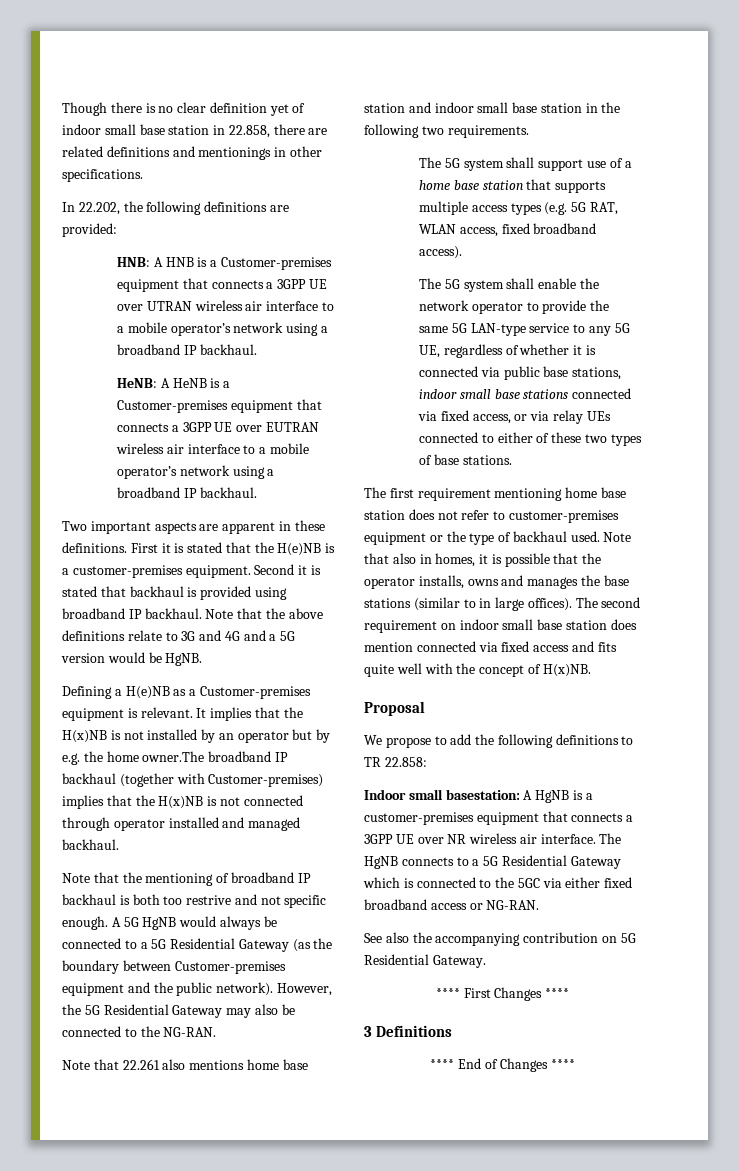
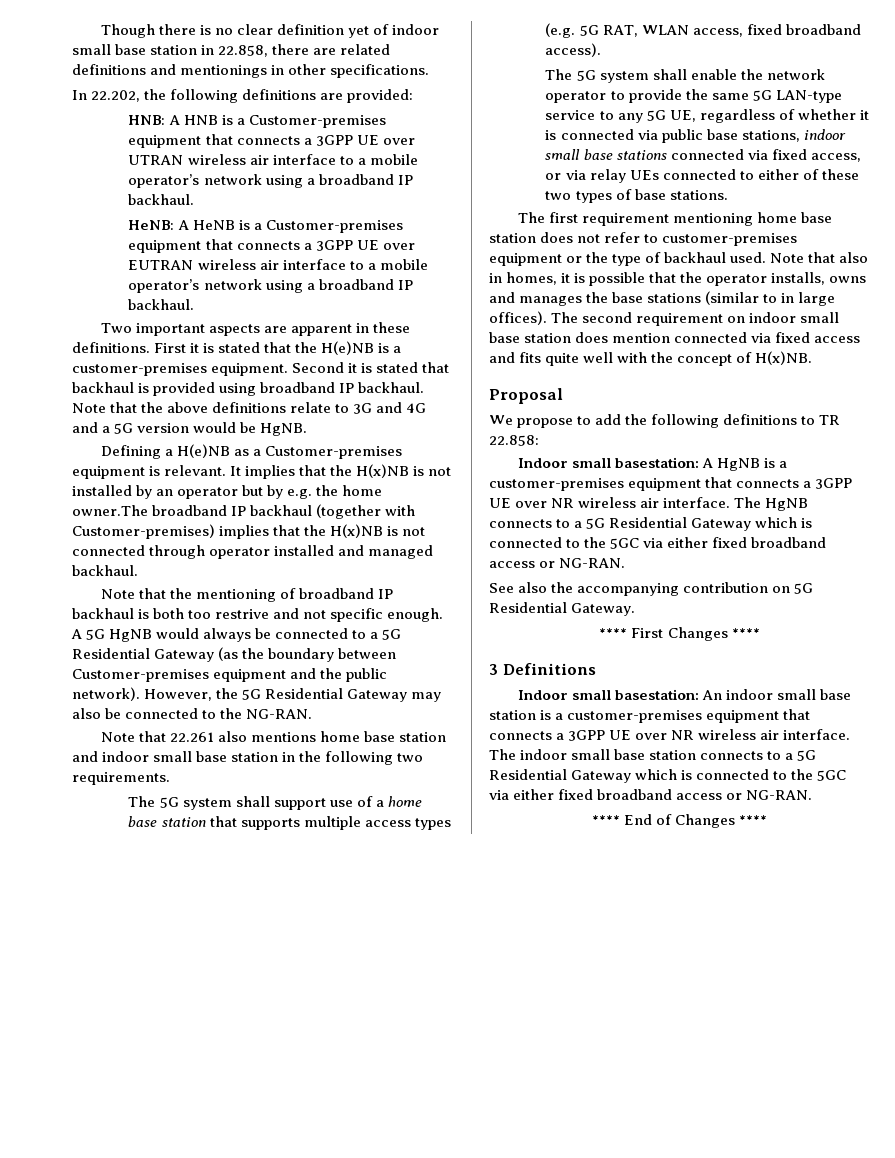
+ Indoor small basestation: An indoor small base station is a customer-premises equipment that connects a 3GPP UE over NR wireless air interface. The indoor small base station connects to a 5G Residential Gateway which is connected to the 5GC via either fixed broadband access or NG-RAN.

